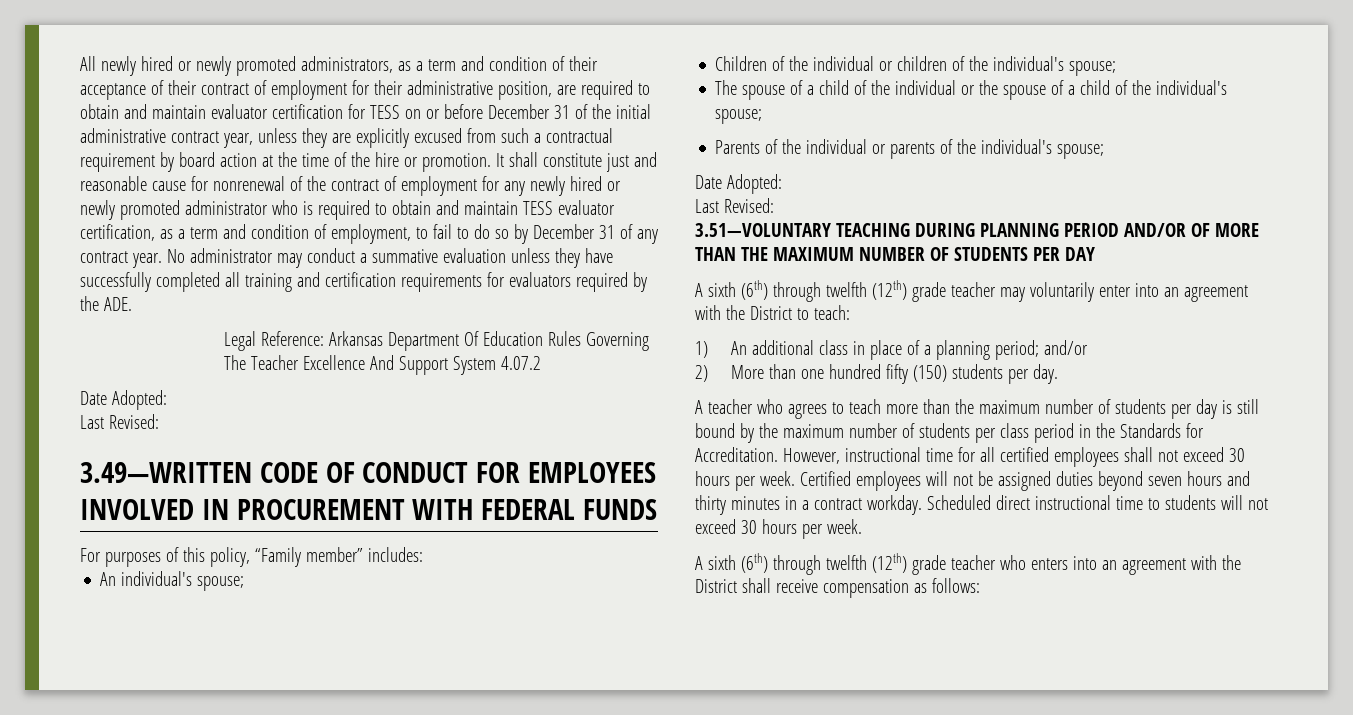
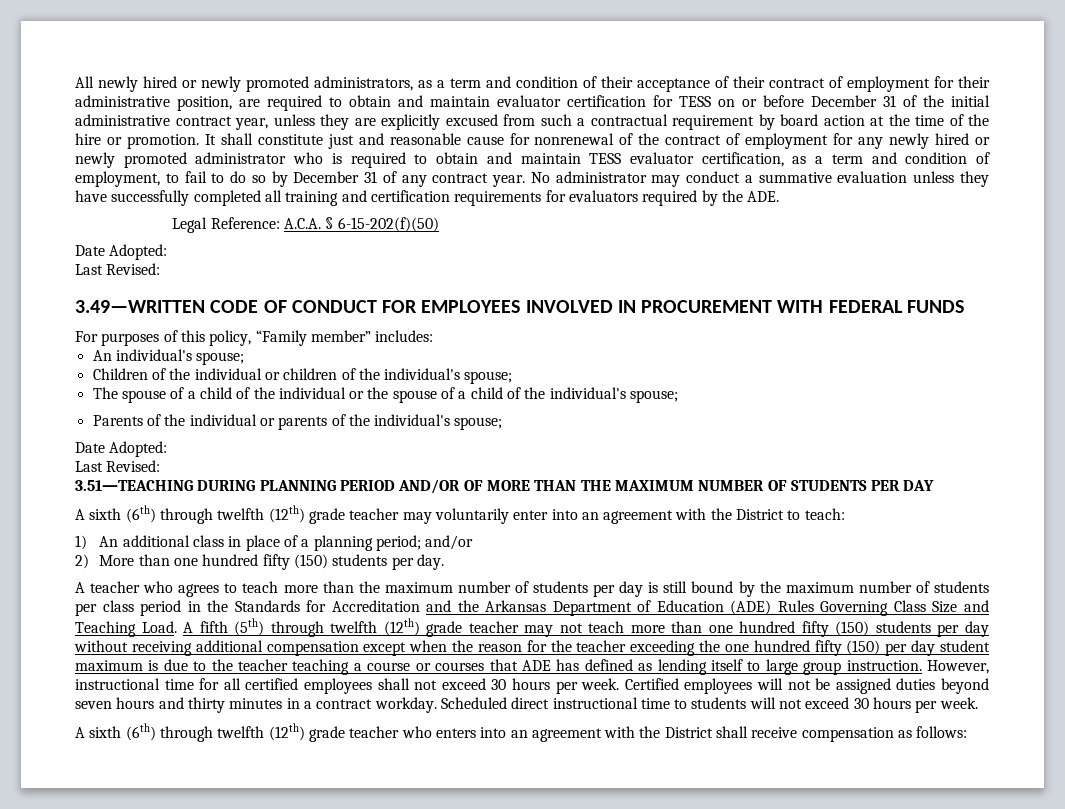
- Legal Reference: Arkansas Department Of Education Rules Governing The Teacher Excellence And Support System 4.07.2
+ Legal Reference: A.C.A. § 6-15-202(f)(50)
- 3.51—VOLUNTARY TEACHING DURING PLANNING PERIOD AND/OR OF MORE THAN THE MAXIMUM NUMBER OF STUDENTS PER DAY
+ 3.51—TEACHING DURING PLANNING PERIOD AND/OR OF MORE THAN THE MAXIMUM NUMBER OF STUDENTS PER DAY
- A teacher who agrees to teach more than the maximum number of students per day is still bound by the maximum number of students per class period in the Standards for Accreditation.
+ A teacher who agrees to teach more than the maximum number of students per day is still bound by the maximum number of students per class period in the Standards for Accreditation and the Arkansas Department of Education (ADE) Rules Governing Class Size and Teaching Load. A fifth (5th) through twelfth (12th) grade teacher may not teach more than one hundred fifty (150) students per day without receiving additional compensation except when the reason for the teacher exceeding the one hundred fifty (150) per day student maximum is due to the teacher teaching a course or courses that ADE has defined as lending itself to large group instruction.

